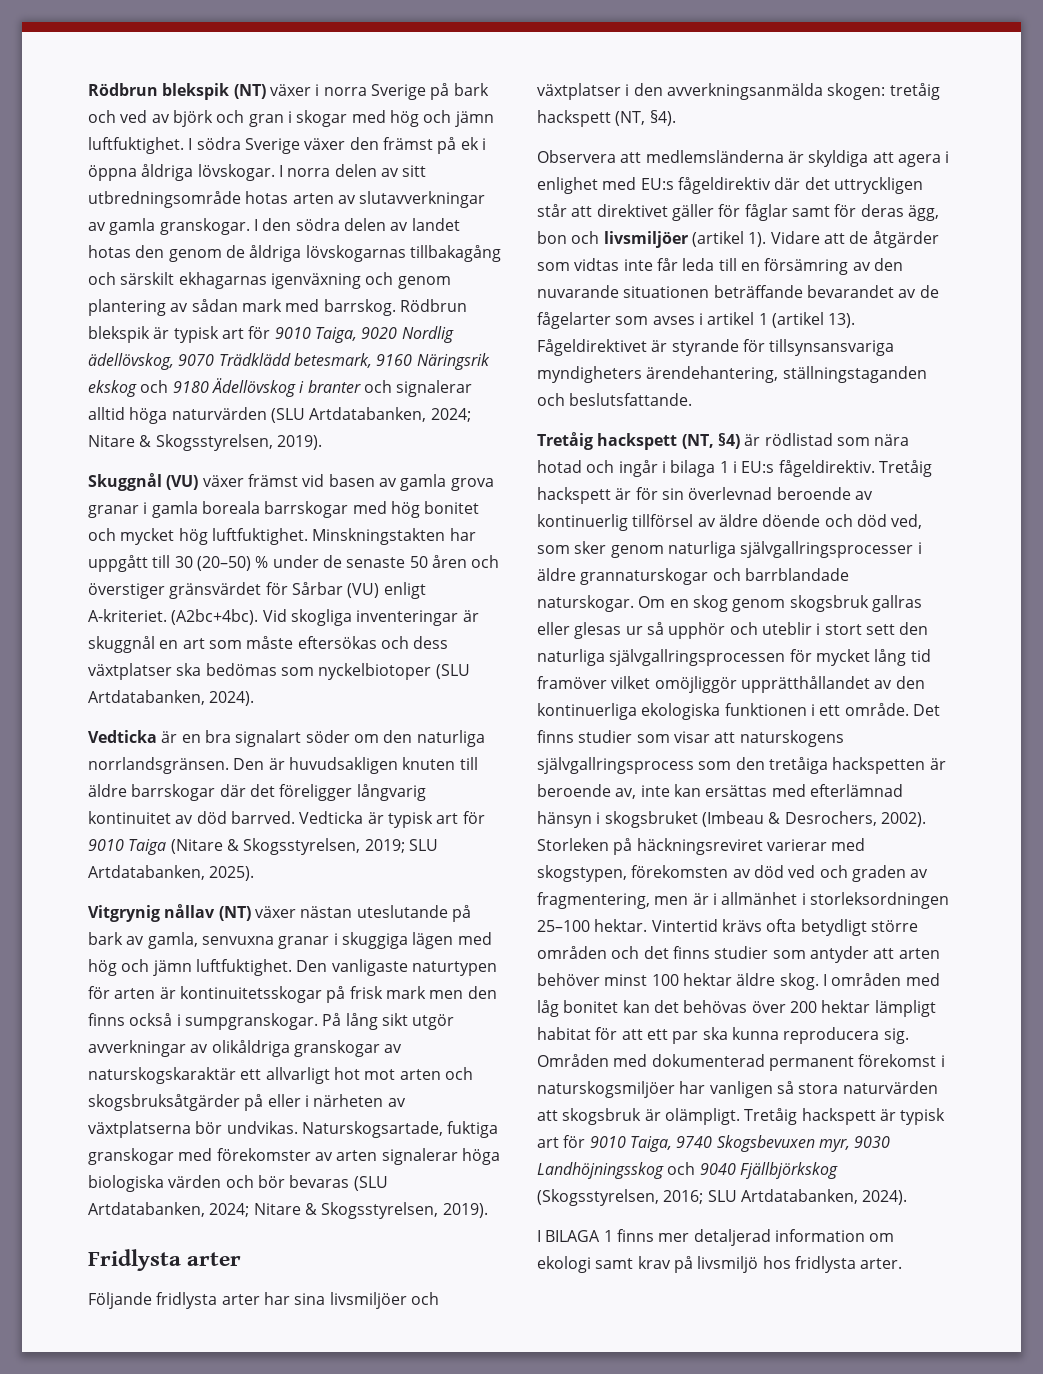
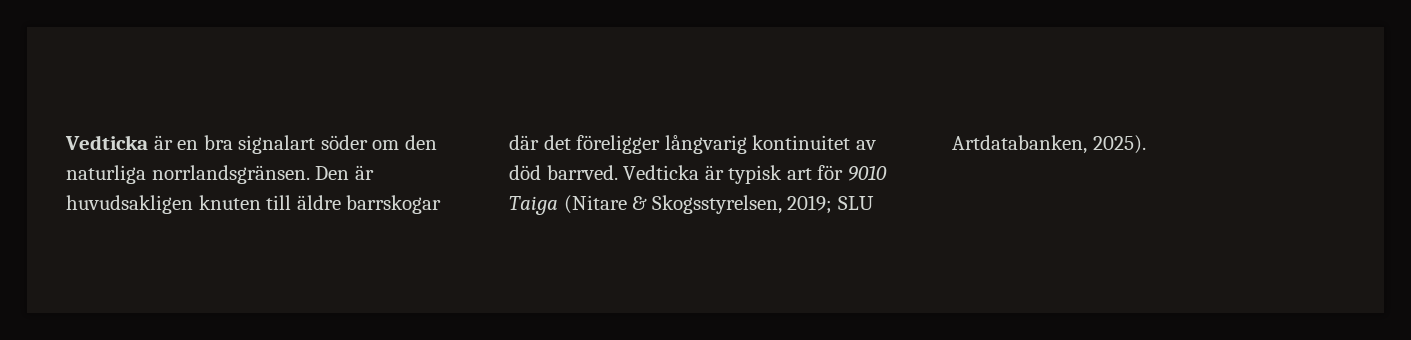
- Rödbrun blekspik (NT) växer i norra Sverige på bark och ved av björk och gran i skogar med hög och jämn luftfuktighet. I södra Sverige växer den främst på ek i öppna åldriga lövskogar. I norra delen av sitt utbredningsområde hotas arten av slutavverkningar av gamla granskogar. I den södra delen av landet hotas den genom de åldriga lövskogarnas tillbakagång och särskilt ekhagarnas igenväxning och genom plantering av sådan mark med barrskog. Rödbrun blekspik är typisk art för 9010 Taiga, 9020 Nordlig ädellövskog, 9070 Trädklädd betesmark, 9160 Näringsrik ekskog och 9180 Ädellövskog i branter och signalerar alltid höga naturvärden (SLU Artdatabanken, 2024; Nitare & Skogsstyrelsen, 2019).
- Skuggnål (VU) växer främst vid basen av gamla grova granar i gamla boreala barrskogar med hög bonitet och mycket hög luftfuktighet. Minskningstakten har uppgått till 30 (20–50) % under de senaste 50 åren och överstiger gränsvärdet för Sårbar (VU) enligt A-kriteriet. (A2bc+4bc). Vid skogliga inventeringar är skuggnål en art som måste eftersökas och dess växtplatser ska bedömas som nyckelbiotoper (SLU Artdatabanken, 2024).
- Vitgrynig nållav (NT) växer nästan uteslutande på bark av gamla, senvuxna granar i skuggiga lägen med hög och jämn luftfuktighet. Den vanligaste naturtypen för arten är kontinuitetsskogar på frisk mark men den finns också i sumpgranskogar. På lång sikt utgör avverkningar av olikåldriga granskogar av naturskogskaraktär ett allvarligt hot mot arten och skogsbruksåtgärder på eller i närheten av växtplatserna bör undvikas. Naturskogsartade, fuktiga granskogar med förekomster av arten signalerar höga biologiska värden och bör bevaras (SLU Artdatabanken, 2024; Nitare & Skogsstyrelsen, 2019).
- Fridlysta arter
- Följande fridlysta arter har sina livsmiljöer och växtplatser i den avverkningsanmälda skogen: tretåig hackspett (NT, §4).
- Observera att medlemsländerna är skyldiga att agera i enlighet med EU:s fågeldirektiv där det uttryckligen står att direktivet gäller för fåglar samt för deras ägg, bon och livsmiljöer (artikel 1). Vidare att de åtgärder som vidtas inte får leda till en försämring av den nuvarande situationen beträffande bevarandet av de fågelarter som avses i artikel 1 (artikel 13). Fågeldirektivet är styrande för tillsynsansvariga myndigheters ärendehantering, ställningstaganden och beslutsfattande.
- Tretåig hackspett (NT, §4) är rödlistad som nära hotad och ingår i bilaga 1 i EU:s fågeldirektiv. Tretåig hackspett är för sin överlevnad beroende av kontinuerlig tillförsel av äldre döende och död ved, som sker genom naturliga självgallringsprocesser i äldre grannaturskogar och barrblandade naturskogar. Om en skog genom skogsbruk gallras eller glesas ur så upphör och uteblir i stort sett den naturliga självgallringsprocessen för mycket lång tid framöver vilket omöjliggör upprätthållandet av den kontinuerliga ekologiska funktionen i ett område. Det finns studier som visar att naturskogens självgallringsprocess som den tretåiga hackspetten är beroende av, inte kan ersättas med efterlämnad hänsyn i skogsbruket (Imbeau & Desrochers, 2002). Storleken på häckningsreviret varierar med skogstypen, förekomsten av död ved och graden av fragmentering, men är i allmänhet i storleksordningen 25–100 hektar. Vintertid krävs ofta betydligt större områden och det finns studier som antyder att arten behöver minst 100 hektar äldre skog. I områden med låg bonitet kan det behövas över 200 hektar lämpligt habitat för att ett par ska kunna reproducera sig. Områden med dokumenterad permanent förekomst i naturskogsmiljöer har vanligen så stora naturvärden att skogsbruk är olämpligt. Tretåig hackspett är typisk art för 9010 Taiga, 9740 Skogsbevuxen myr, 9030 Landhöjningsskog och 9040 Fjällbjörkskog (Skogsstyrelsen, 2016; SLU Artdatabanken, 2024).
- I BILAGA 1 finns mer detaljerad information om ekologi samt krav på livsmiljö hos fridlysta arter.

